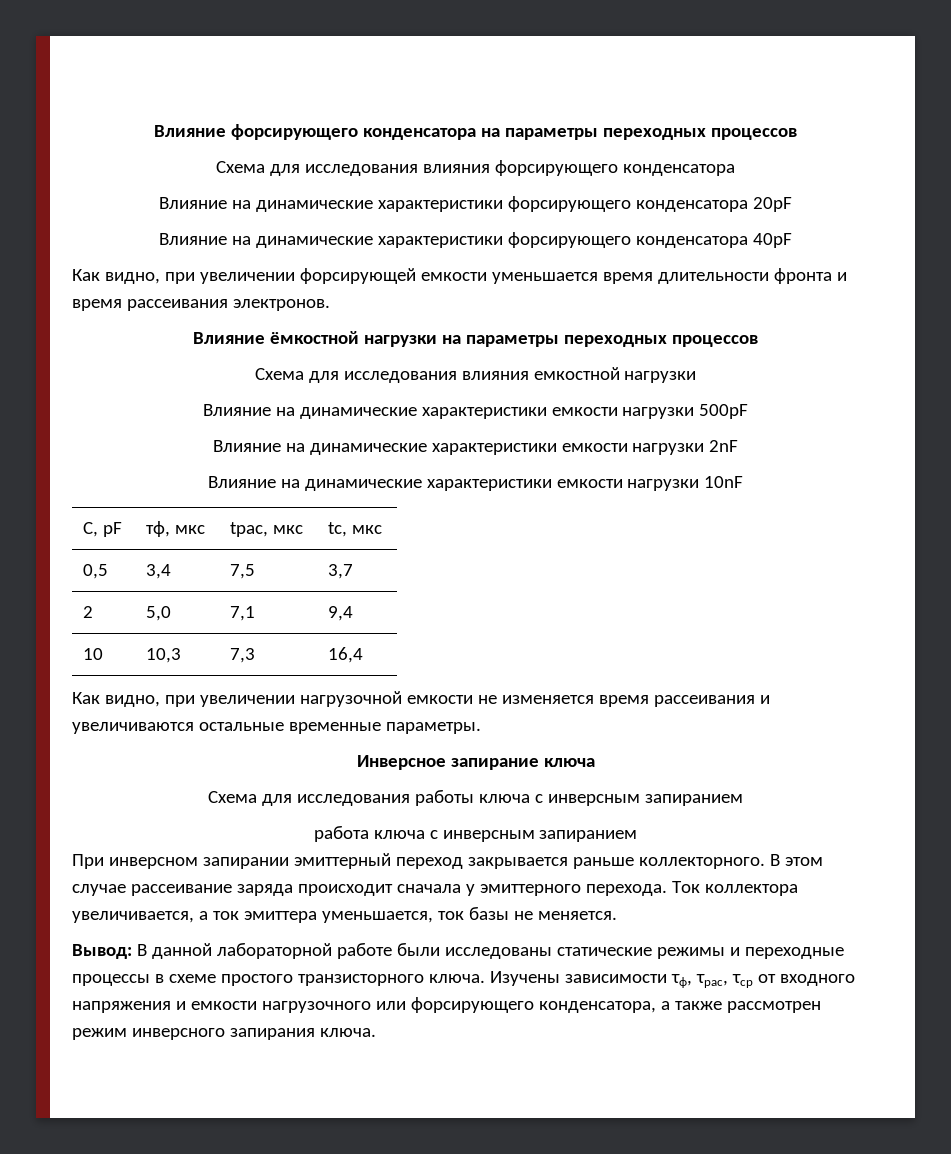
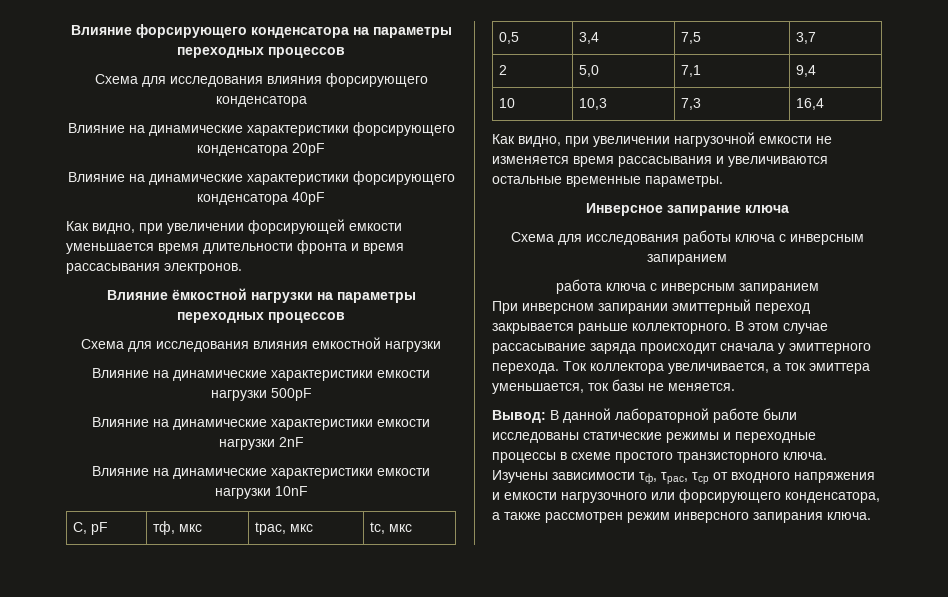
- Как видно, при увеличении форсирующей емкости уменьшается время длительности фронта и время рассеивания электронов.
+ Как видно, при увеличении форсирующей емкости уменьшается время длительности фронта и время рассасывания электронов.
- Как видно, при увеличении нагрузочной емкости не изменяется время рассеивания и увеличиваются остальные временные параметры.
+ Как видно, при увеличении нагрузочной емкости не изменяется время рассасывания и увеличиваются остальные временные параметры.
- В этом случае рассеивание заряда происходит сначала у эмиттерного перехода.
+ В этом случае рассасывание заряда происходит сначала у эмиттерного перехода.

